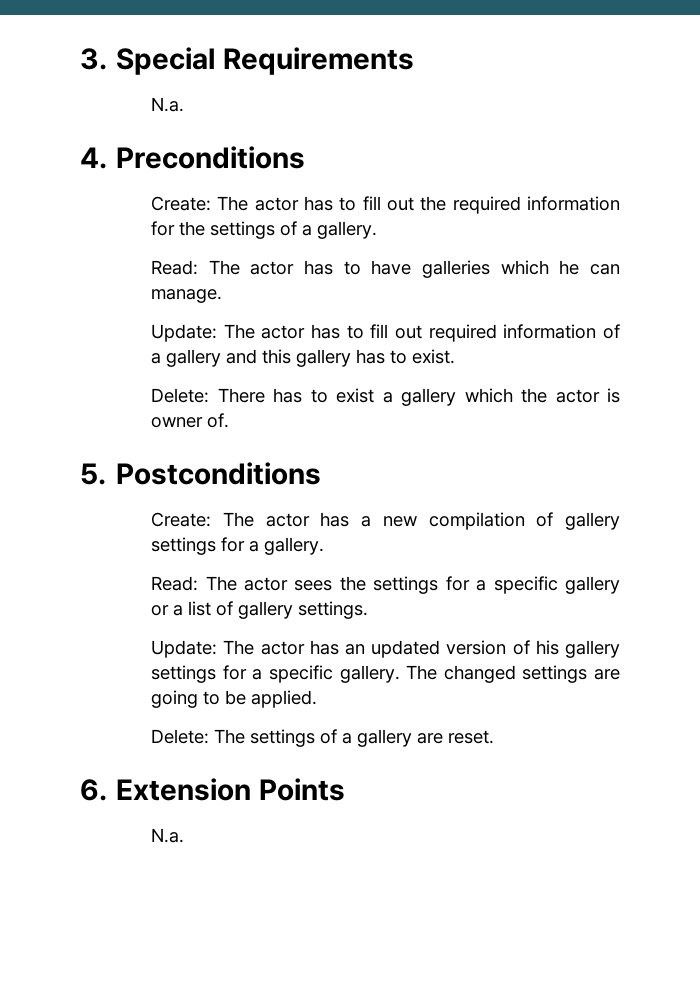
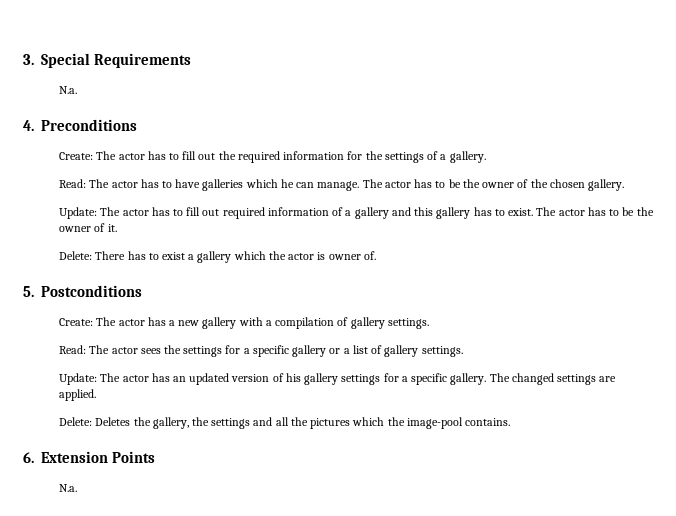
+ The actor has to be the owner of the chosen gallery.
+ The actor has to be the owner of it.
- Create: The actor has a new compilation of gallery settings for a gallery.
+ Create: The actor has a new gallery with a compilation of gallery settings.
- The changed settings are going to be applied.
+ The changed settings are applied.
- Delete: The settings of a gallery are reset.
+ Delete: Deletes the gallery, the settings and all the pictures which the image-pool contains.

